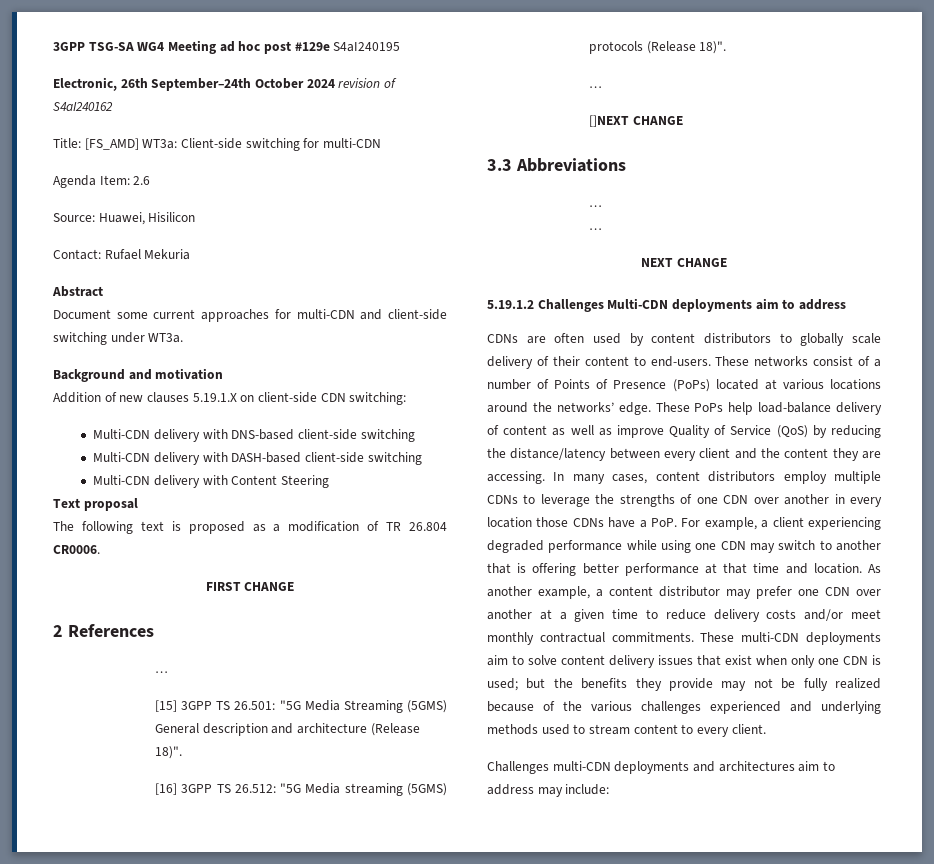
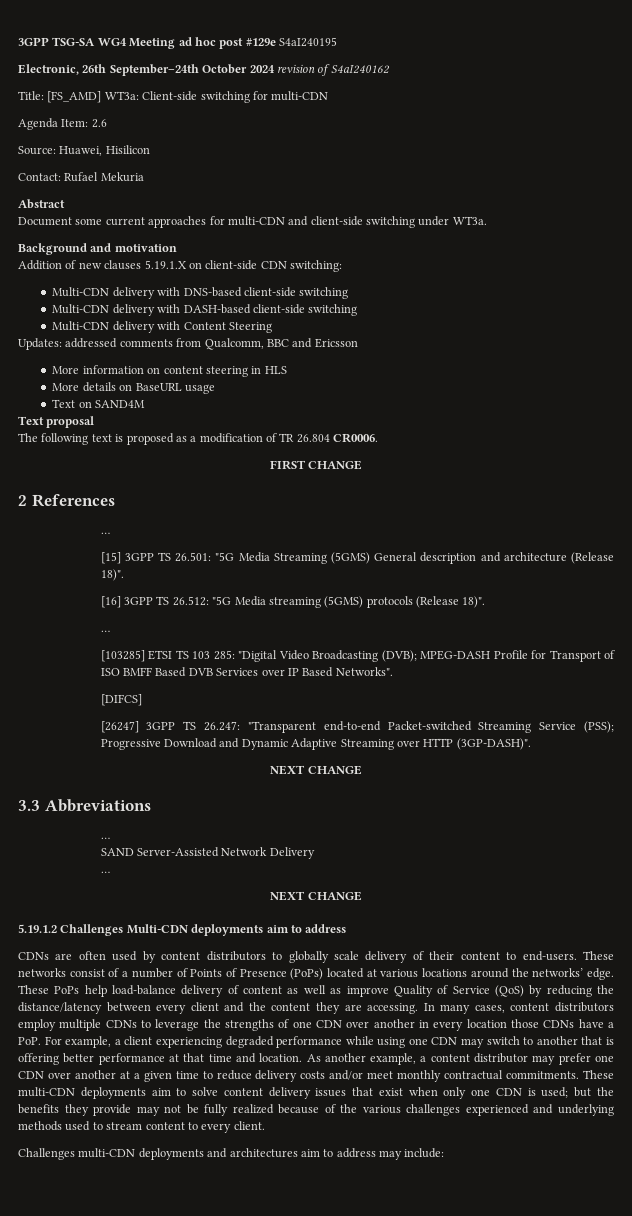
+ Updates: addressed comments from Qualcomm, BBC and Ericsson
+ More information on content steering in HLS
+ More details on BaseURL usage
+ Text on SAND4M
- []NEXT CHANGE
+ [103285] ETSI TS 103 285: "Digital Video Broadcasting (DVB); MPEG-DASH Profile for Transport of ISO BMFF Based DVB Services over IP Based Networks".
+ [DIFCS]
+ [26247] 3GPP TS 26.247: "Transparent end-to-end Packet-switched Streaming Service (PSS); Progressive Download and Dynamic Adaptive Streaming over HTTP (3GP-DASH)".
+ NEXT CHANGE
+ SAND Server-Assisted Network Delivery

